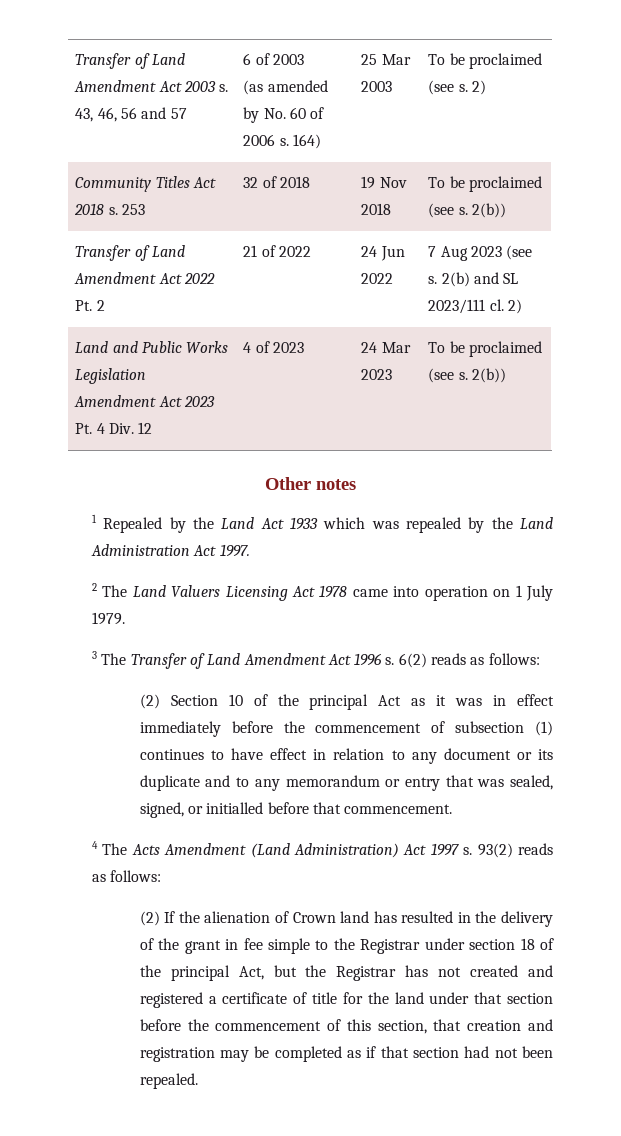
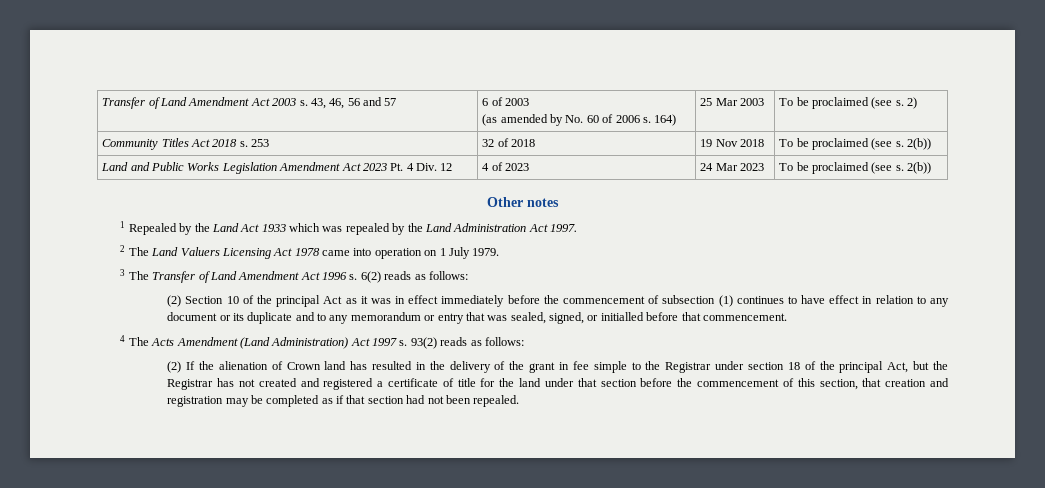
- Transfer of Land Amendment Act 2022 Pt. 2 | 21 of 2022 | 24 Jun 2022 | 7 Aug 2023 (see s. 2(b) and SL 2023/111 cl. 2)

